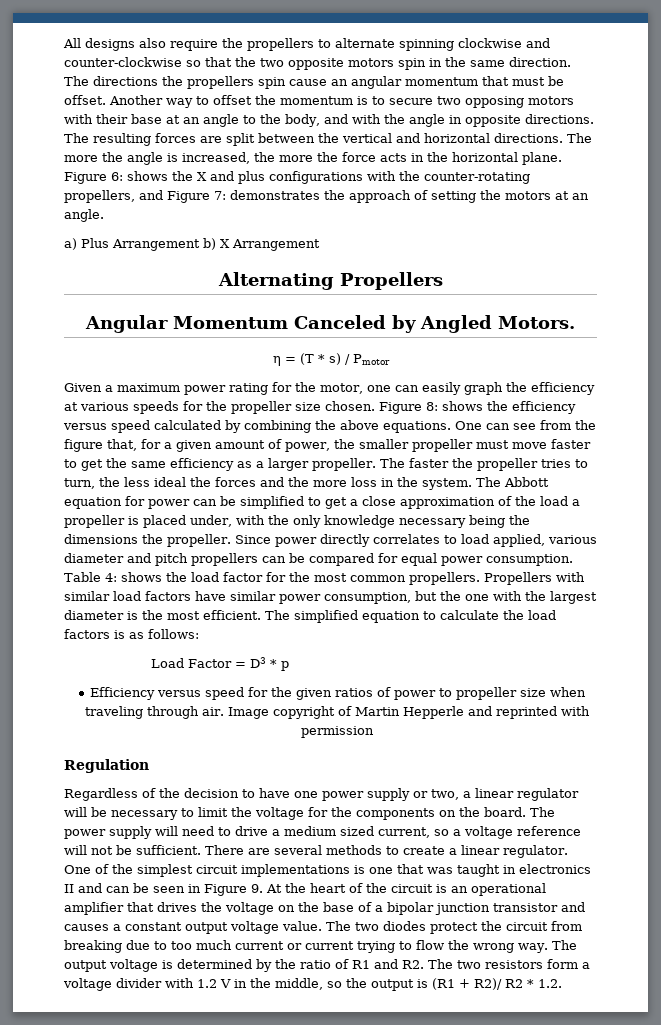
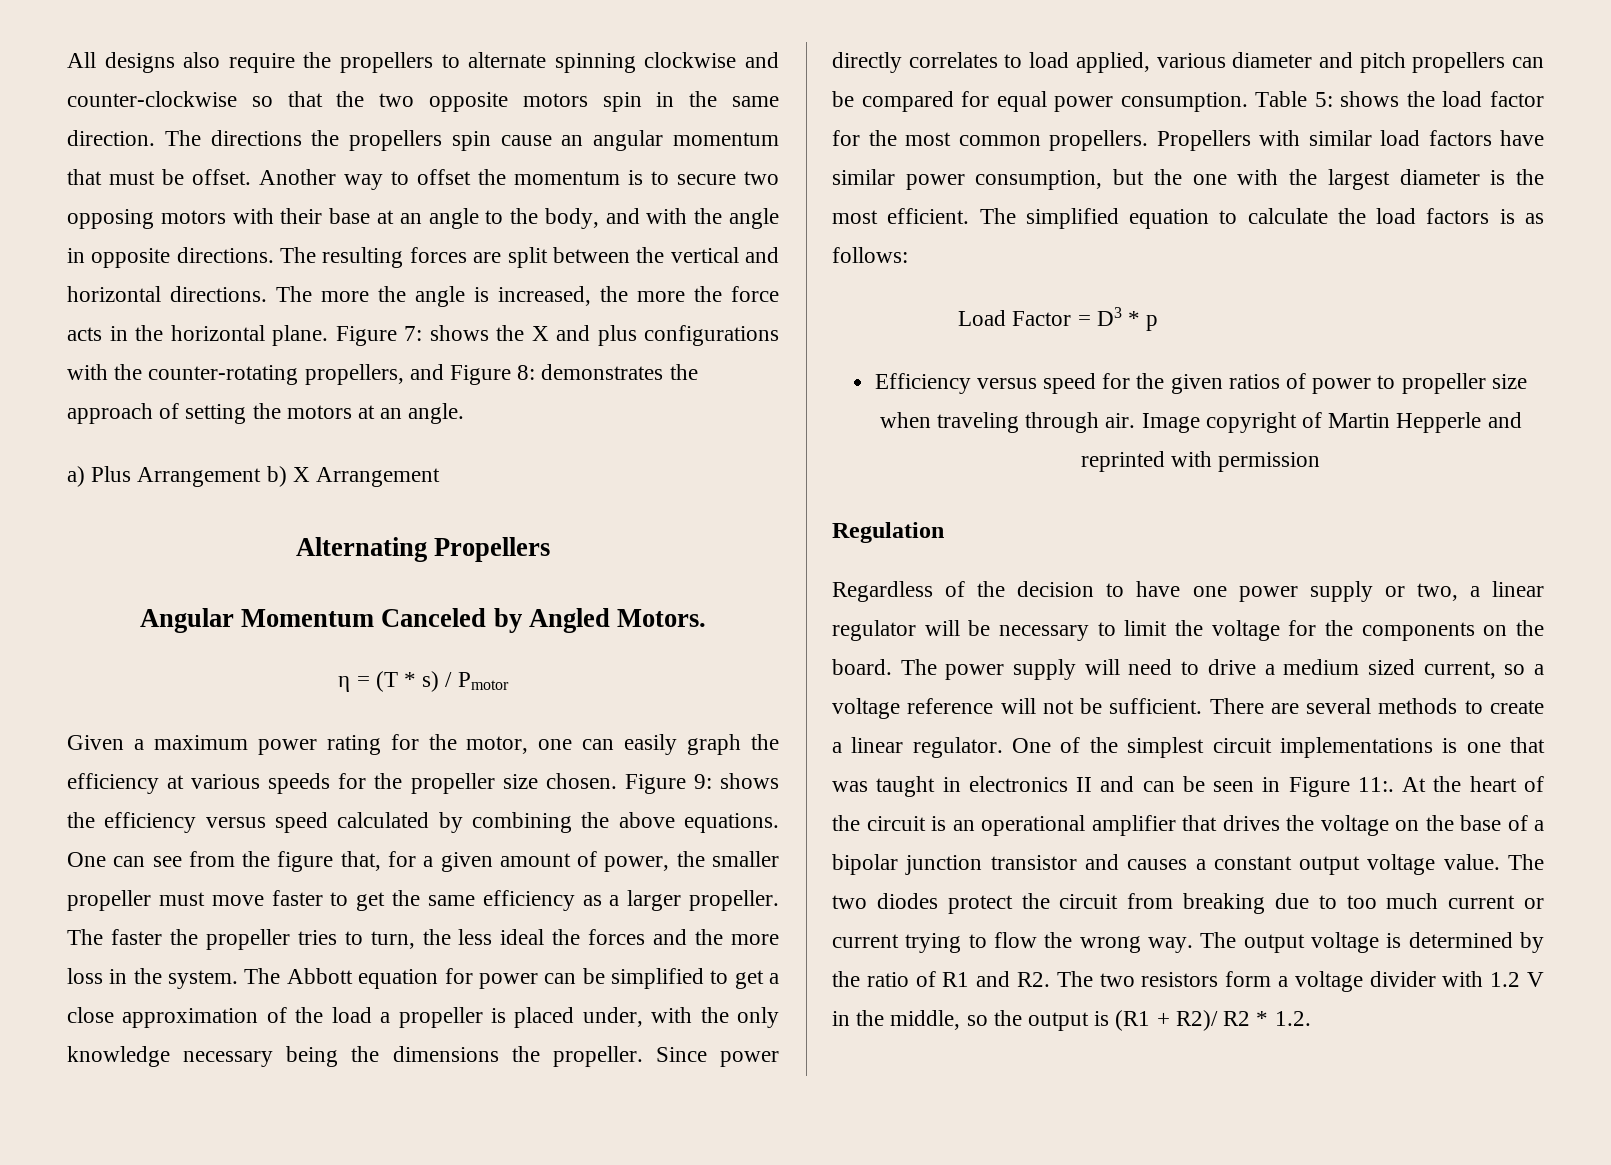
- Figure 6: shows the X and plus configurations with the counter-rotating propellers, and Figure 7: demonstrates the approach of setting the motors at an angle.
+ Figure 7: shows the X and plus configurations with the counter-rotating propellers, and Figure 8: demonstrates the approach of setting the motors at an angle.
- Figure 8: shows the efficiency versus speed calculated by combining the above equations.
+ Figure 9: shows the efficiency versus speed calculated by combining the above equations.
- Table 4: shows the load factor for the most common propellers.
+ Table 5: shows the load factor for the most common propellers.
- One of the simplest circuit implementations is one that was taught in electronics II and can be seen in Figure 9. At the heart of the circuit is an operational amplifier that drives the voltage on the base of a bipolar junction transistor and causes a constant output voltage value.
+ One of the simplest circuit implementations is one that was taught in electronics II and can be seen in Figure 11:. At the heart of the circuit is an operational amplifier that drives the voltage on the base of a bipolar junction transistor and causes a constant output voltage value.

